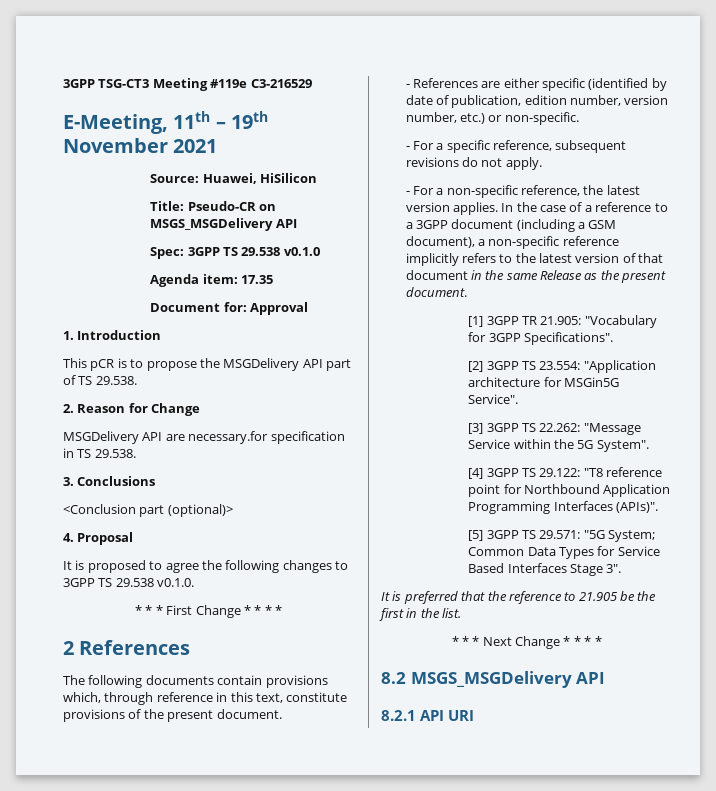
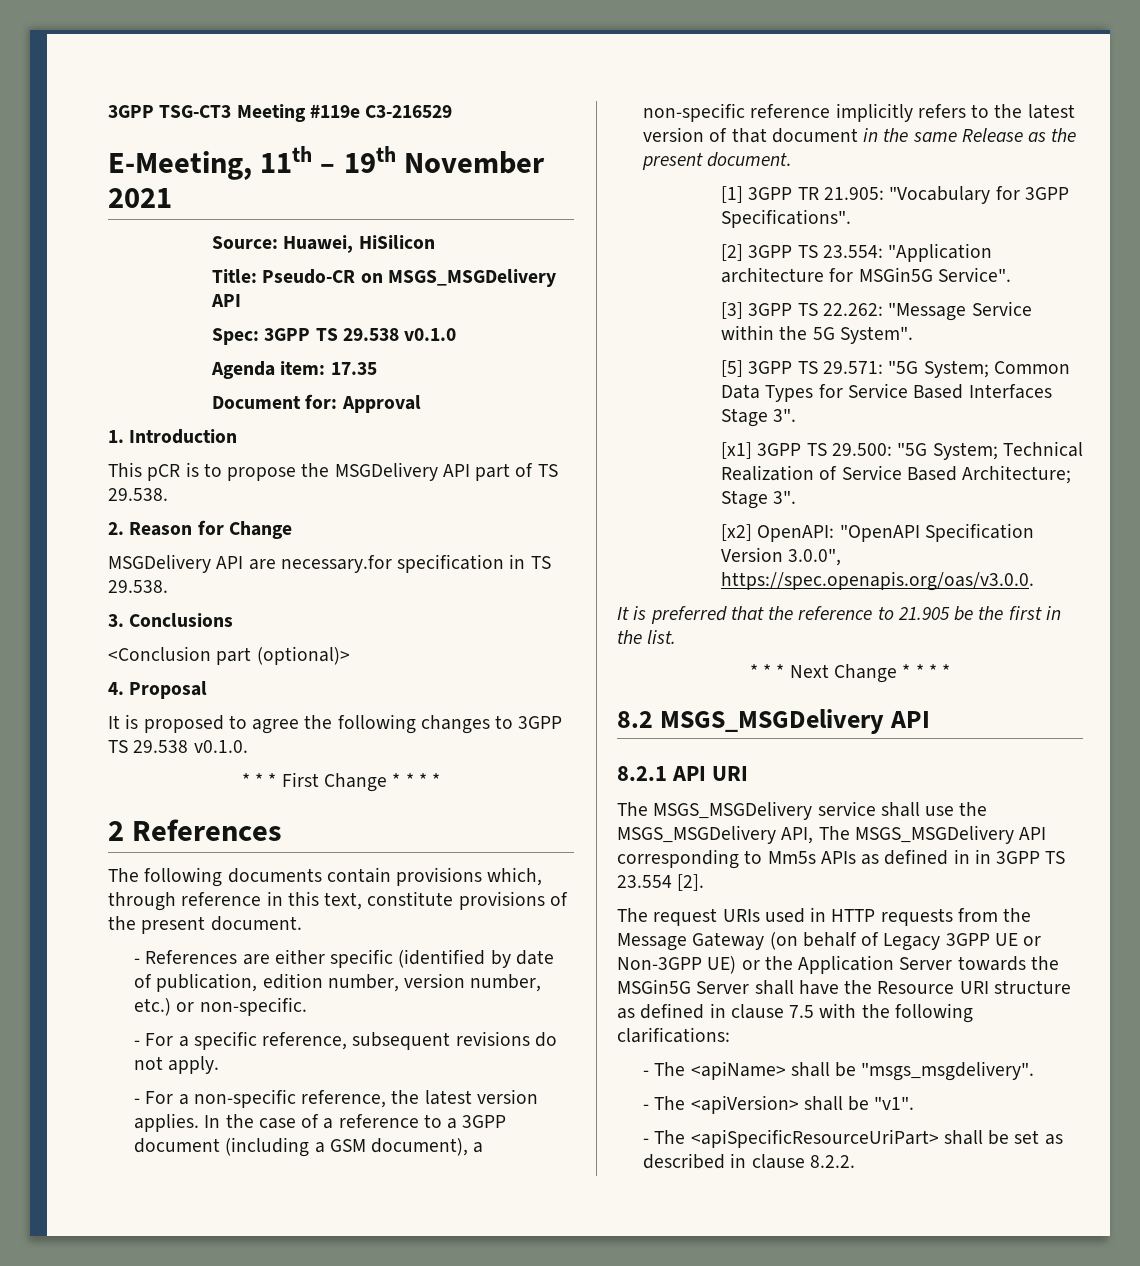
- [4] 3GPP TS 29.122: "T8 reference point for Northbound Application Programming Interfaces (APIs)".
+ [x1] 3GPP TS 29.500: "5G System; Technical Realization of Service Based Architecture; Stage 3".
+ [x2] OpenAPI: "OpenAPI Specification Version 3.0.0", https://spec.openapis.org/oas/v3.0.0.
+ The MSGS_MSGDelivery service shall use the MSGS_MSGDelivery API, The MSGS_MSGDelivery API corresponding to Mm5s APIs as defined in in 3GPP TS 23.554 [2].
+ The request URIs used in HTTP requests from the Message Gateway (on behalf of Legacy 3GPP UE or Non-3GPP UE) or the Application Server towards the MSGin5G Server shall have the Resource URI structure as defined in clause 7.5 with the following clarifications:
+ - The <apiName> shall be "msgs_msgdelivery".
+ - The <apiVersion> shall be "v1".
+ - The <apiSpecificResourceUriPart> shall be set as described in clause 8.2.2.

